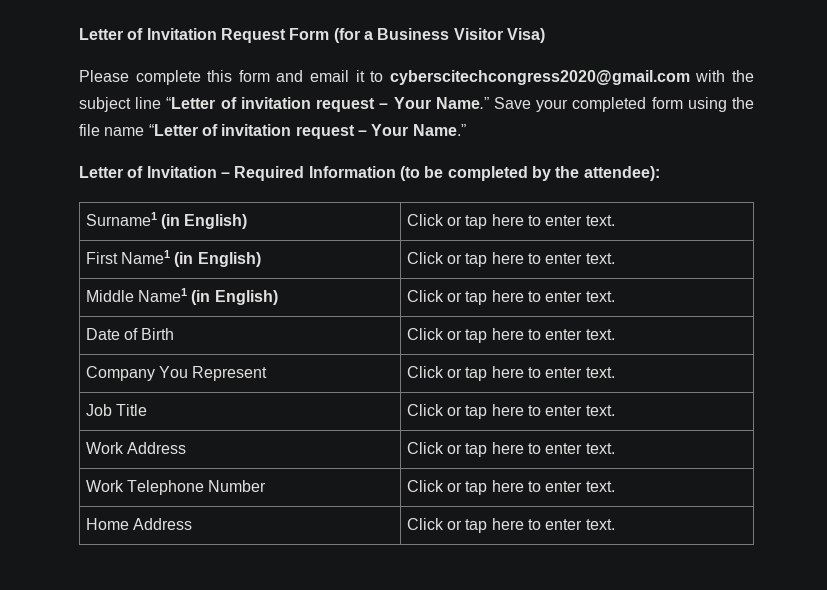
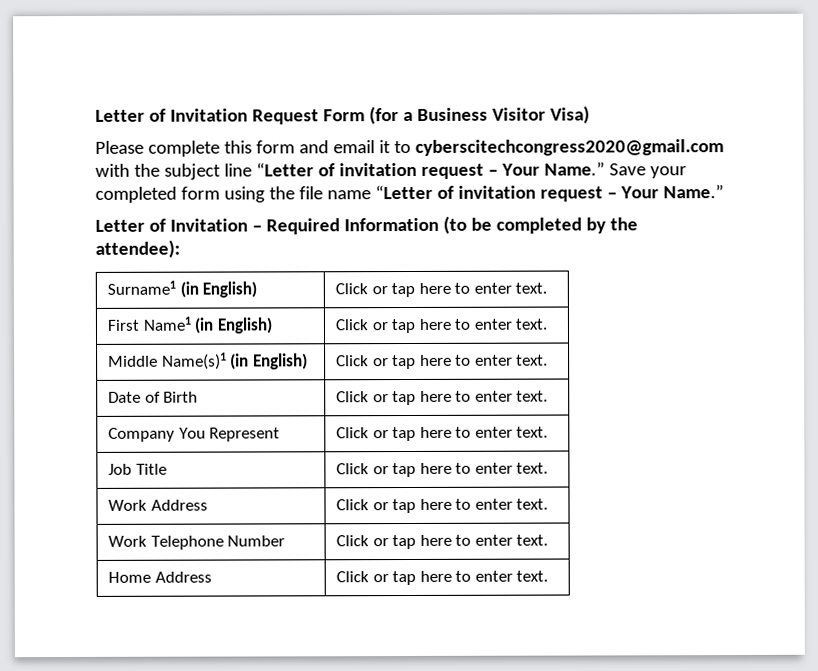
- Middle Name1 (in English) | Click or tap here to enter text.
+ Middle Name(s)1 (in English) | Click or tap here to enter text.

